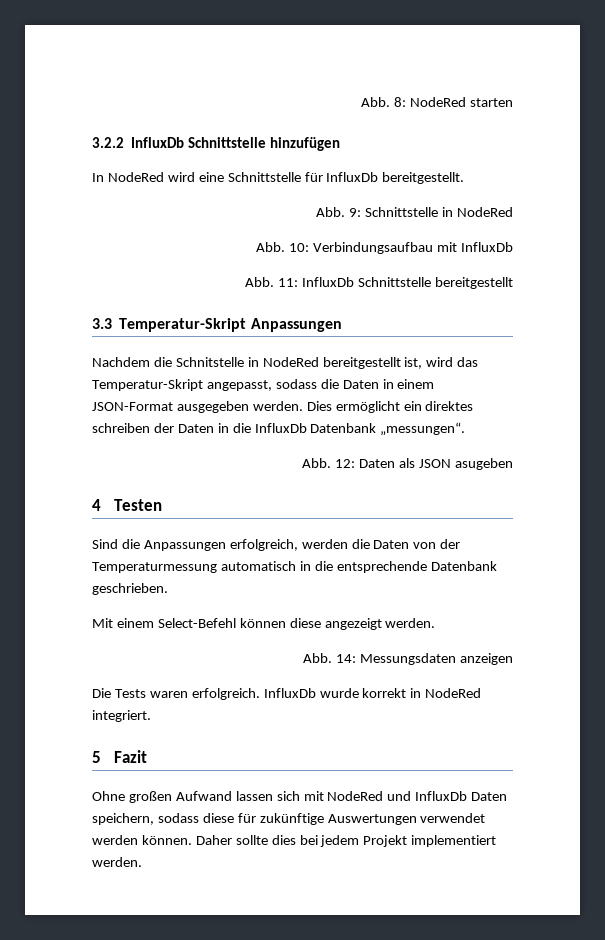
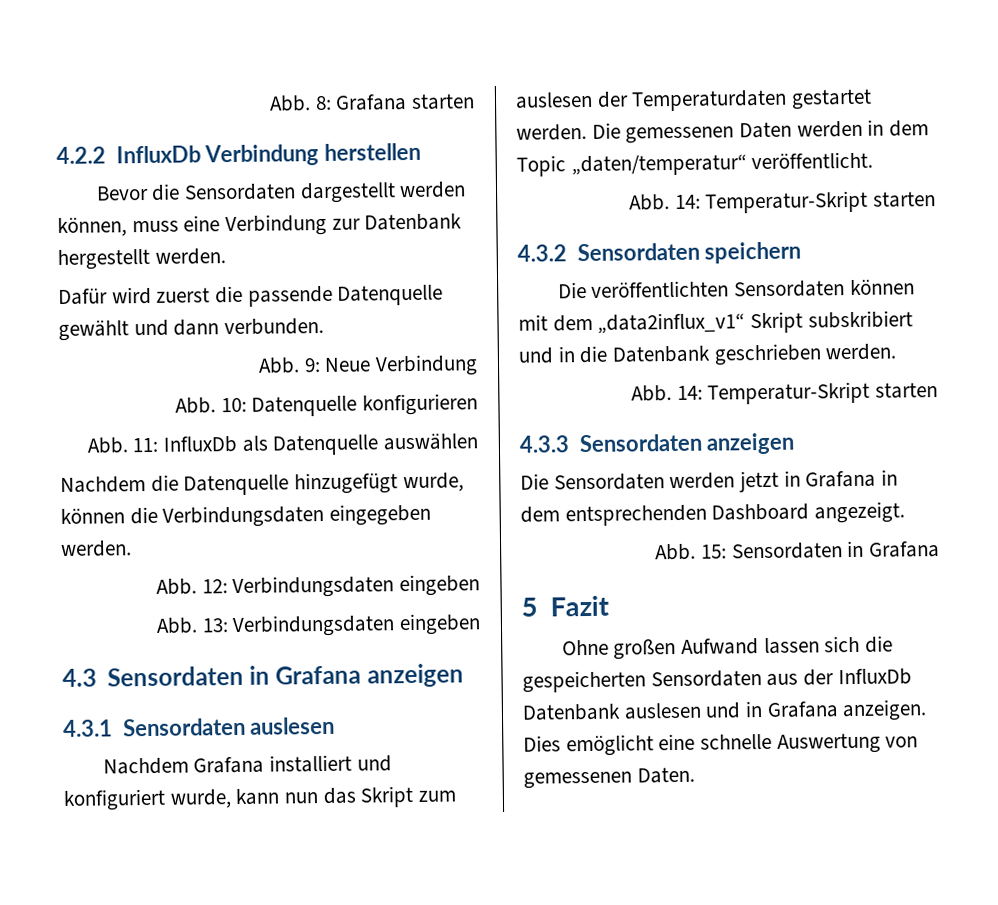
- Abb. 8: NodeRed starten
- 3.2.2 InfluxDb Schnittstelle hinzufügen
- In NodeRed wird eine Schnittstelle für InfluxDb bereitgestellt.
+ Abb. 8: Grafana starten
+ 4.2.2 InfluxDb Verbindung herstellen
+ Bevor die Sensordaten dargestellt werden können, muss eine Verbindung zur Datenbank hergestellt werden.
+ Dafür wird zuerst die passende Datenquelle gewählt und dann verbunden.
- Abb. 9: Schnittstelle in NodeRed
+ Abb. 9: Neue Verbindung
- Abb. 10: Verbindungsaufbau mit InfluxDb
+ Abb. 10: Datenquelle konfigurieren
- Abb. 11: InfluxDb Schnittstelle bereitgestellt
- 3.3 Temperatur-Skript Anpassungen
- Nachdem die Schnitstelle in NodeRed bereitgestellt ist, wird das Temperatur-Skript angepasst, sodass die Daten in einem JSON-Format ausgegeben werden. Dies ermöglicht ein direktes schreiben der Daten in die InfluxDb Datenbank „messungen“.
- Abb. 12: Daten als JSON asugeben
- 4 Testen
- Sind die Anpassungen erfolgreich, werden die Daten von der Temperaturmessung automatisch in die entsprechende Datenbank geschrieben.
- Mit einem Select-Befehl können diese angezeigt werden.
- Abb. 14: Messungsdaten anzeigen
- Die Tests waren erfolgreich. InfluxDb wurde korrekt in NodeRed integriert.
+ Abb. 11: InfluxDb als Datenquelle auswählen
+ Nachdem die Datenquelle hinzugefügt wurde, können die Verbindungsdaten eingegeben werden.
+ Abb. 12: Verbindungsdaten eingeben
+ Abb. 13: Verbindungsdaten eingeben
+ 4.3 Sensordaten in Grafana anzeigen
+ 4.3.1 Sensordaten auslesen
+ Nachdem Grafana installiert und konfiguriert wurde, kann nun das Skript zum auslesen der Temperaturdaten gestartet werden. Die gemessenen Daten werden in dem Topic „daten/temperatur“ veröffentlicht.
+ Abb. 14: Temperatur-Skript starten
+ 4.3.2 Sensordaten speichern
+ Die veröffentlichten Sensordaten können mit dem „data2influx_v1“ Skript subskribiert und in die Datenbank geschrieben werden.
+ Abb. 14: Temperatur-Skript starten
+ 4.3.3 Sensordaten anzeigen
+ Die Sensordaten werden jetzt in Grafana in dem entsprechenden Dashboard angezeigt.
+ Abb. 15: Sensordaten in Grafana
- Ohne großen Aufwand lassen sich mit NodeRed und InfluxDb Daten speichern, sodass diese für zukünftige Auswertungen verwendet werden können. Daher sollte dies bei jedem Projekt implementiert werden.
+ Ohne großen Aufwand lassen sich die gespeicherten Sensordaten aus der InfluxDb Datenbank auslesen und in Grafana anzeigen. Dies emöglicht eine schnelle Auswertung von gemessenen Daten.

